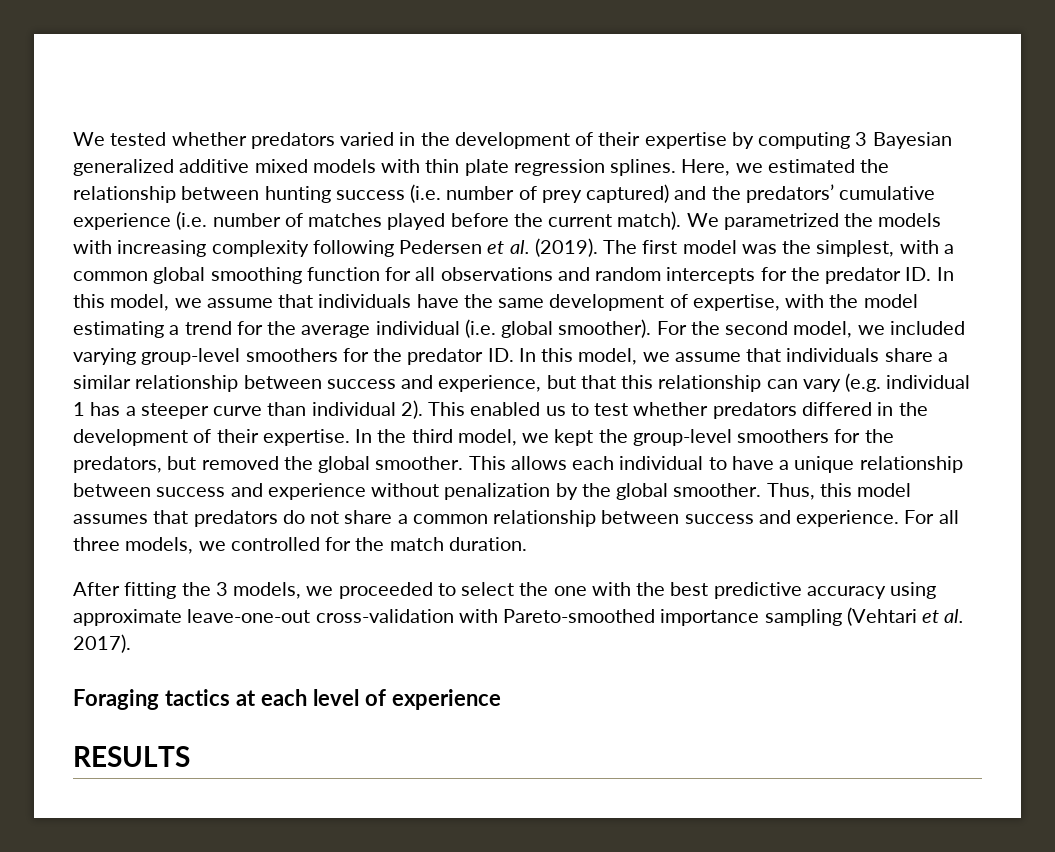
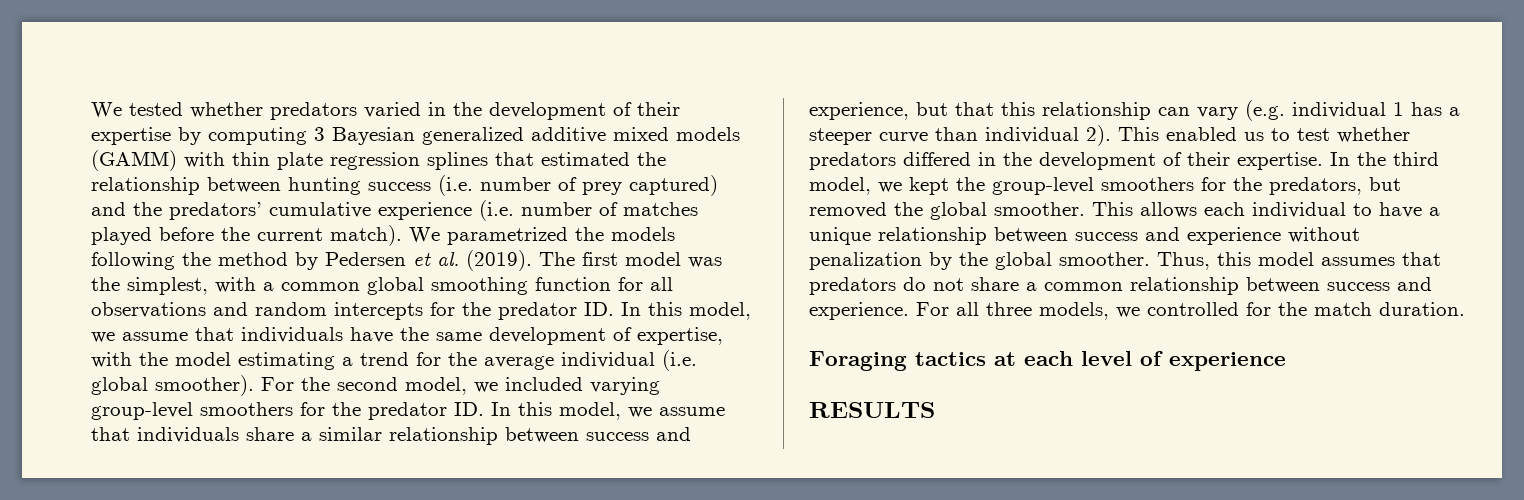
- We tested whether predators varied in the development of their expertise by computing 3 Bayesian generalized additive mixed models with thin plate regression splines. Here, we estimated the relationship between hunting success (i.e. number of prey captured) and the predators’ cumulative experience (i.e. number of matches played before the current match).
+ We tested whether predators varied in the development of their expertise by computing 3 Bayesian generalized additive mixed models (GAMM) with thin plate regression splines that estimated the relationship between hunting success (i.e. number of prey captured) and the predators’ cumulative experience (i.e. number of matches played before the current match).
- We parametrized the models with increasing complexity following Pedersen et al. (2019).
+ We parametrized the models following the method by Pedersen et al. (2019).
- After fitting the 3 models, we proceeded to select the one with the best predictive accuracy using approximate leave-one-out cross-validation with Pareto-smoothed importance sampling (Vehtari et al. 2017).

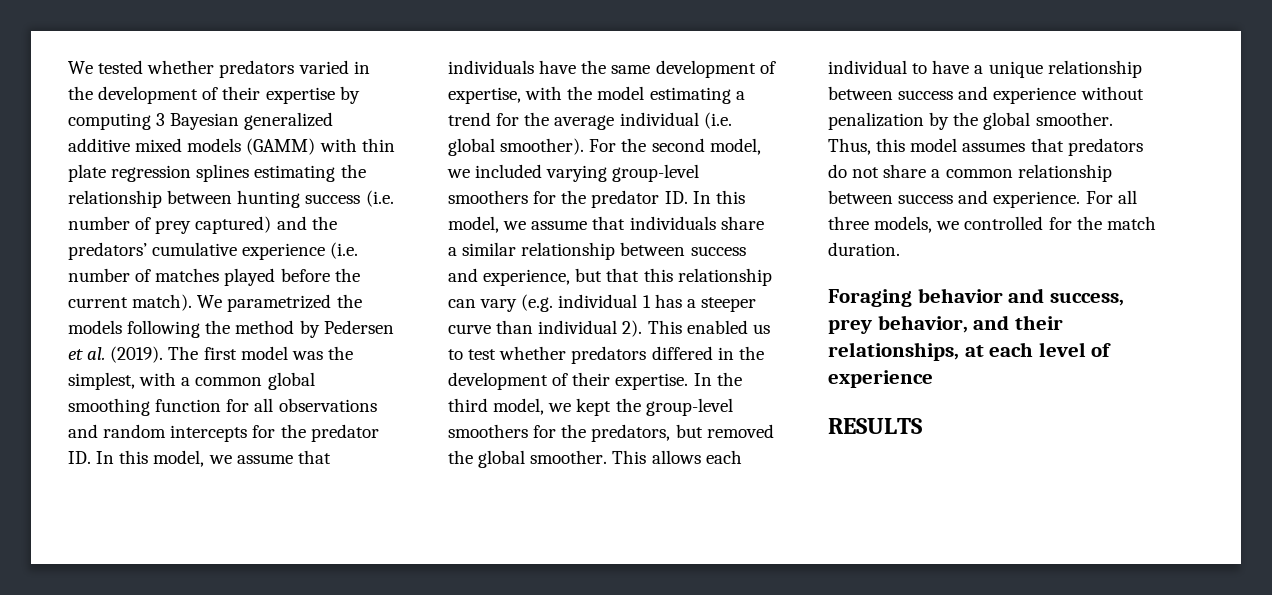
- We tested whether predators varied in the development of their expertise by computing 3 Bayesian generalized additive mixed models (GAMM) with thin plate regression splines that estimated the relationship between hunting success (i.e. number of prey captured) and the predators’ cumulative experience (i.e. number of matches played before the current match).
+ We tested whether predators varied in the development of their expertise by computing 3 Bayesian generalized additive mixed models (GAMM) with thin plate regression splines estimating the relationship between hunting success (i.e. number of prey captured) and the predators’ cumulative experience (i.e. number of matches played before the current match).
- Foraging tactics at each level of experience
+ Foraging behavior and success, prey behavior, and their relationships, at each level of experience

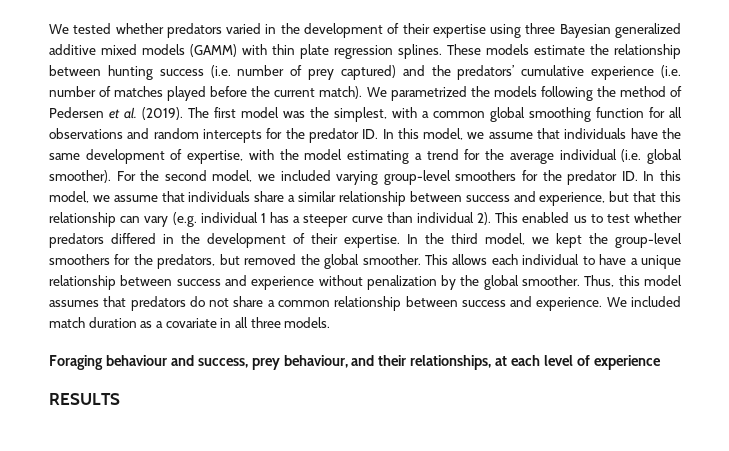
- We tested whether predators varied in the development of their expertise by computing 3 Bayesian generalized additive mixed models (GAMM) with thin plate regression splines estimating the relationship between hunting success (i.e. number of prey captured) and the predators’ cumulative experience (i.e. number of matches played before the current match).
+ We tested whether predators varied in the development of their expertise using three Bayesian generalized additive mixed models (GAMM) with thin plate regression splines. These models estimate the relationship between hunting success (i.e. number of prey captured) and the predators’ cumulative experience (i.e. number of matches played before the current match).
- We parametrized the models following the method by Pedersen et al. (2019).
+ We parametrized the models following the method of Pedersen et al. (2019).
- For all three models, we controlled for the match duration.
+ We included match duration as a covariate in all three models.
- Foraging behavior and success, prey behavior, and their relationships, at each level of experience
+ Foraging behaviour and success, prey behaviour, and their relationships, at each level of experience

